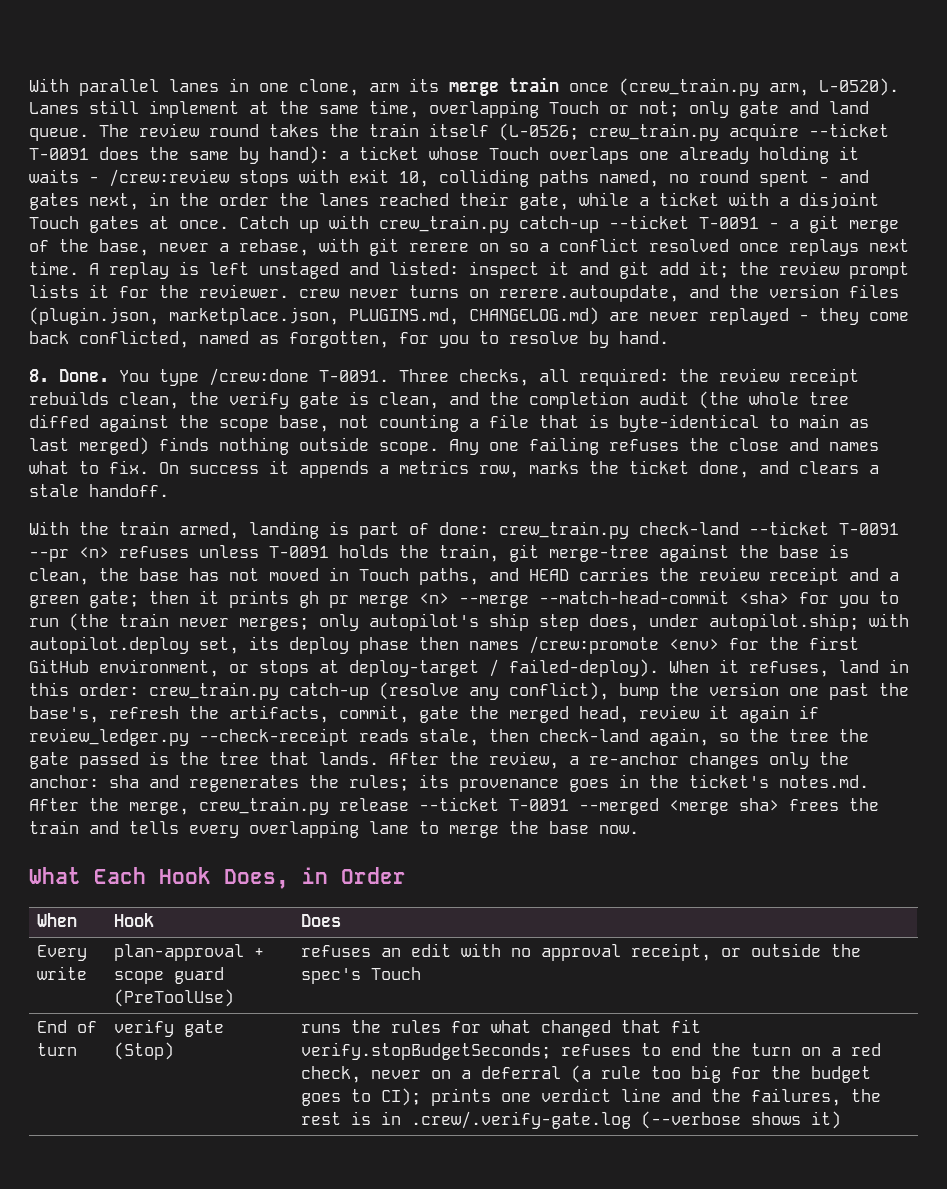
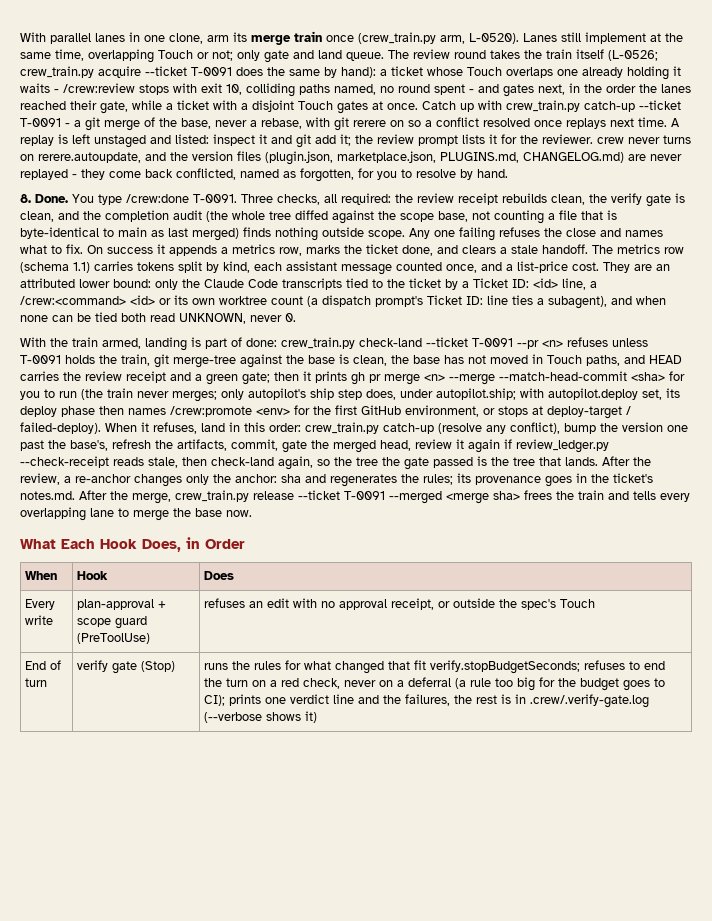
+ The metrics row (schema 1.1) carries tokens split by kind, each assistant message counted once, and a list-price cost. They are an attributed lower bound: only the Claude Code transcripts tied to the ticket by a Ticket ID: <id> line, a /crew:<command> <id> or its own worktree count (a dispatch prompt's Ticket ID: line ties a subagent), and when none can be tied both read UNKNOWN, never 0.

